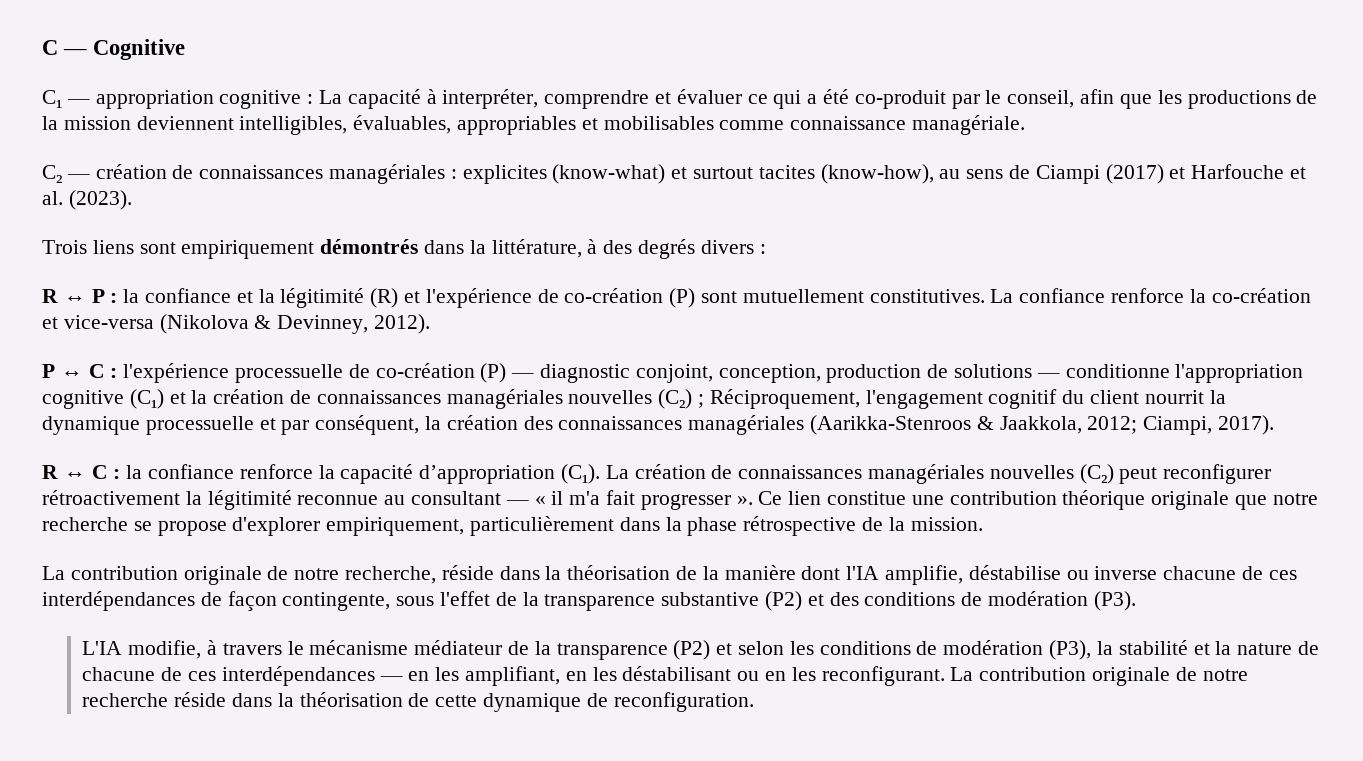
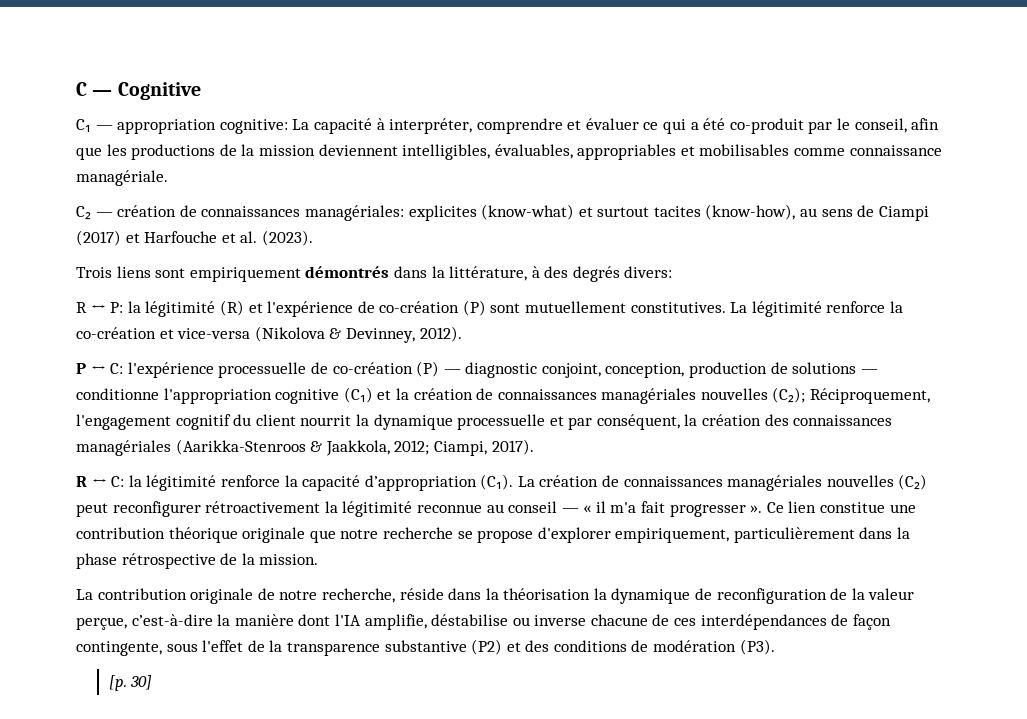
- C₁ — appropriation cognitive : La capacité à interpréter, comprendre et évaluer ce qui a été co-produit par le conseil, afin que les productions de la mission deviennent intelligibles, évaluables, appropriables et mobilisables comme connaissance managériale.
+ C₁ — appropriation cognitive: La capacité à interpréter, comprendre et évaluer ce qui a été co-produit par le conseil, afin que les productions de la mission deviennent intelligibles, évaluables, appropriables et mobilisables comme connaissance managériale.
- C₂ — création de connaissances managériales : explicites (know-what) et surtout tacites (know-how), au sens de Ciampi (2017) et Harfouche et al. (2023).
+ C₂ — création de connaissances managériales: explicites (know-what) et surtout tacites (know-how), au sens de Ciampi (2017) et Harfouche et al. (2023).
- Trois liens sont empiriquement démontrés dans la littérature, à des degrés divers :
- R ↔ P : la confiance et la légitimité (R) et l'expérience de co-création (P) sont mutuellement constitutives.
+ Trois liens sont empiriquement démontrés dans la littérature, à des degrés divers:
+ R ↔ P: la légitimité (R) et l'expérience de co-création (P) sont mutuellement constitutives.
- La confiance renforce la co-création et vice-versa (Nikolova & Devinney, 2012).
+ La légitimité renforce la co-création et vice-versa (Nikolova & Devinney, 2012).
- P ↔ C : l'expérience processuelle de co-création (P) — diagnostic conjoint, conception, production de solutions — conditionne l'appropriation cognitive (C₁) et la création de connaissances managériales nouvelles (C₂) ; Réciproquement, l'engagement cognitif du client nourrit la dynamique processuelle et par conséquent, la création des connaissances managériales (Aarikka-Stenroos & Jaakkola, 2012; Ciampi, 2017).
+ P ↔ C: l'expérience processuelle de co-création (P) — diagnostic conjoint, conception, production de solutions — conditionne l'appropriation cognitive (C₁) et la création de connaissances managériales nouvelles (C₂); Réciproquement, l'engagement cognitif du client nourrit la dynamique processuelle et par conséquent, la création des connaissances managériales (Aarikka-Stenroos & Jaakkola, 2012; Ciampi, 2017).
- R ↔ C : la confiance renforce la capacité d’appropriation (C₁). La création de connaissances managériales nouvelles (C₂) peut reconfigurer rétroactivement la légitimité reconnue au consultant — « il m'a fait progresser ».
+ R ↔ C: la légitimité renforce la capacité d’appropriation (C₁). La création de connaissances managériales nouvelles (C₂) peut reconfigurer rétroactivement la légitimité reconnue au conseil — « il m'a fait progresser ».
- La contribution originale de notre recherche, réside dans la théorisation de la manière dont l'IA amplifie, déstabilise ou inverse chacune de ces interdépendances de façon contingente, sous l'effet de la transparence substantive (P2) et des conditions de modération (P3).
+ La contribution originale de notre recherche, réside dans la théorisation la dynamique de reconfiguration de la valeur perçue, c’est-à-dire la manière dont l'IA amplifie, déstabilise ou inverse chacune de ces interdépendances de façon contingente, sous l'effet de la transparence substantive (P2) et des conditions de modération (P3).
- L'IA modifie, à travers le mécanisme médiateur de la transparence (P2) et selon les conditions de modération (P3), la stabilité et la nature de chacune de ces interdépendances — en les amplifiant, en les déstabilisant ou en les reconfigurant. La contribution originale de notre recherche réside dans la théorisation de cette dynamique de reconfiguration.
+ [p. 30]

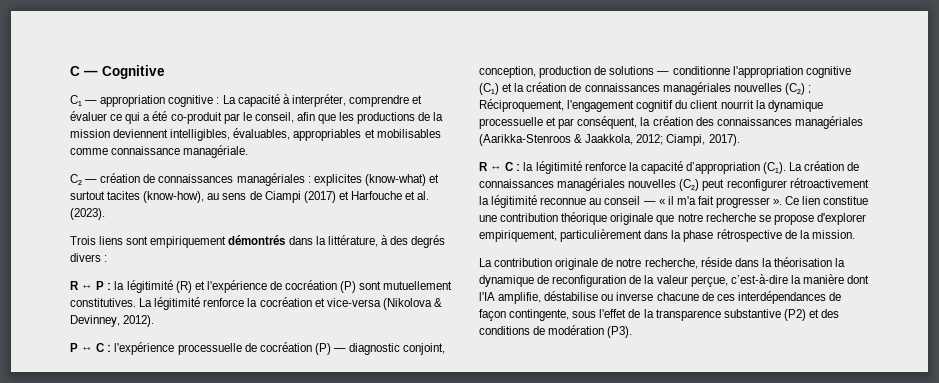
- C₁ — appropriation cognitive: La capacité à interpréter, comprendre et évaluer ce qui a été co-produit par le conseil, afin que les productions de la mission deviennent intelligibles, évaluables, appropriables et mobilisables comme connaissance managériale.
+ C₁ — appropriation cognitive : La capacité à interpréter, comprendre et évaluer ce qui a été co-produit par le conseil, afin que les productions de la mission deviennent intelligibles, évaluables, appropriables et mobilisables comme connaissance managériale.
- C₂ — création de connaissances managériales: explicites (know-what) et surtout tacites (know-how), au sens de Ciampi (2017) et Harfouche et al. (2023).
+ C₂ — création de connaissances managériales : explicites (know-what) et surtout tacites (know-how), au sens de Ciampi (2017) et Harfouche et al. (2023).
- Trois liens sont empiriquement démontrés dans la littérature, à des degrés divers:
- R ↔ P: la légitimité (R) et l'expérience de co-création (P) sont mutuellement constitutives.
+ Trois liens sont empiriquement démontrés dans la littérature, à des degrés divers :
+ R ↔ P : la légitimité (R) et l'expérience de cocréation (P) sont mutuellement constitutives.
- La légitimité renforce la co-création et vice-versa (Nikolova & Devinney, 2012).
+ La légitimité renforce la cocréation et vice-versa (Nikolova & Devinney, 2012).
- P ↔ C: l'expérience processuelle de co-création (P) — diagnostic conjoint, conception, production de solutions — conditionne l'appropriation cognitive (C₁) et la création de connaissances managériales nouvelles (C₂); Réciproquement, l'engagement cognitif du client nourrit la dynamique processuelle et par conséquent, la création des connaissances managériales (Aarikka-Stenroos & Jaakkola, 2012; Ciampi, 2017).
+ P ↔ C : l'expérience processuelle de cocréation (P) — diagnostic conjoint, conception, production de solutions — conditionne l'appropriation cognitive (C₁) et la création de connaissances managériales nouvelles (C₂) ; Réciproquement, l'engagement cognitif du client nourrit la dynamique processuelle et par conséquent, la création des connaissances managériales (Aarikka-Stenroos & Jaakkola, 2012; Ciampi, 2017).
- R ↔ C: la légitimité renforce la capacité d’appropriation (C₁). La création de connaissances managériales nouvelles (C₂) peut reconfigurer rétroactivement la légitimité reconnue au conseil — « il m'a fait progresser ».
+ R ↔ C : la légitimité renforce la capacité d’appropriation (C₁). La création de connaissances managériales nouvelles (C₂) peut reconfigurer rétroactivement la légitimité reconnue au conseil — « il m'a fait progresser ».
- [p. 30]

